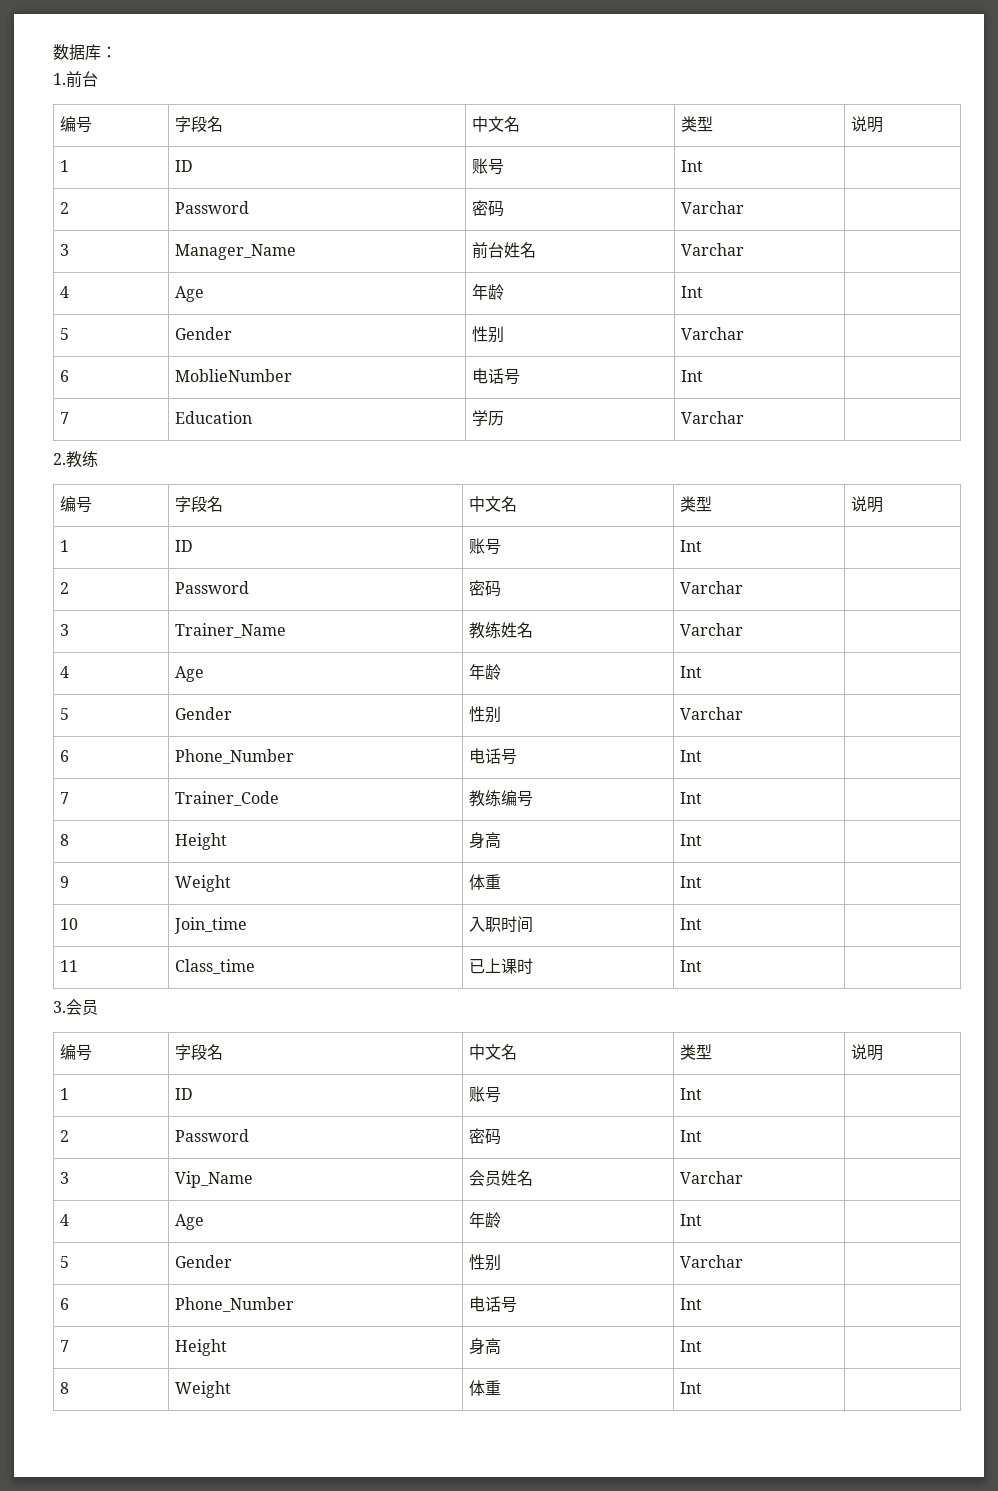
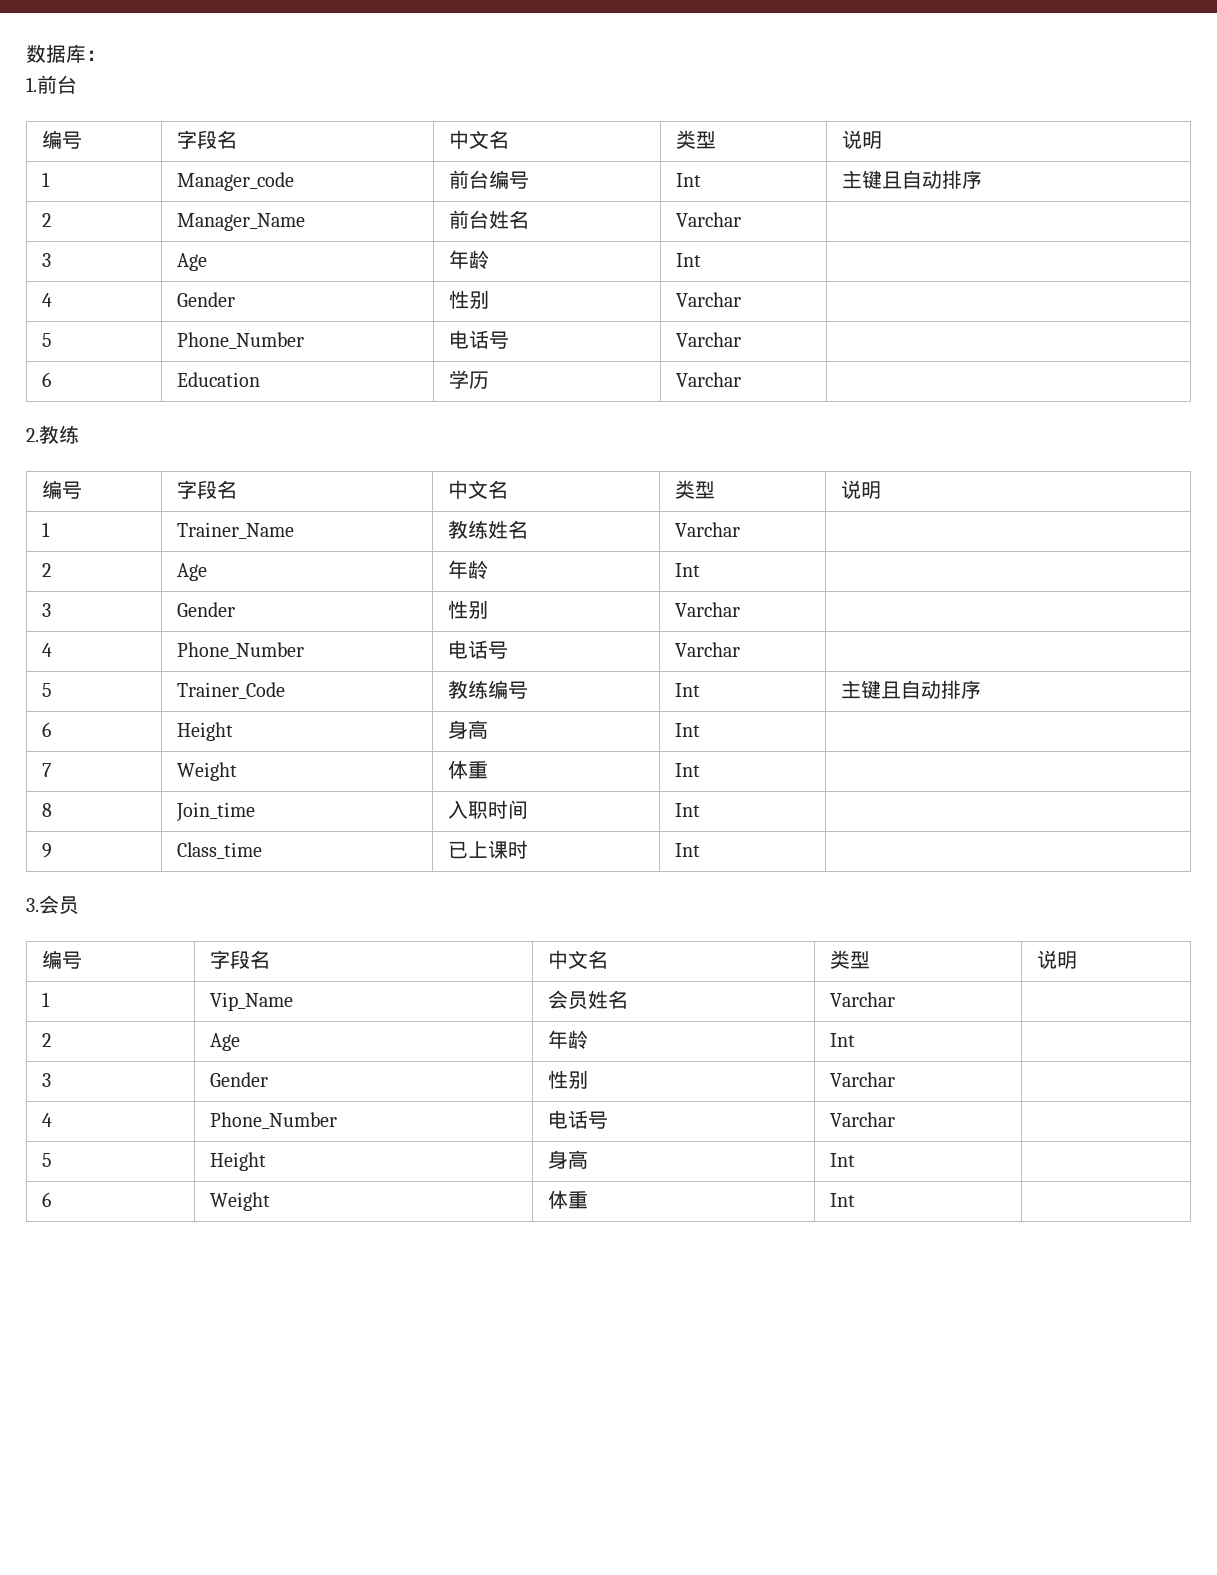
  1.前台
  编号 | 字段名 | 中文名 | 类型 | 说明
- 1 | ID | 账号 | Int |
- 2 | Password | 密码 | Varchar |
- 3 | Manager_Name | 前台姓名 | Varchar |
- 4 | Age | 年龄 | Int |
- 5 | Gender | 性别 | Varchar |
- 6 | MoblieNumber | 电话号 | Int |
- 7 | Education | 学历 | Varchar |
+ 1 | Manager_code | 前台编号 | Int | 主键且自动排序
+ 2 | Manager_Name | 前台姓名 | Varchar |
+ 3 | Age | 年龄 | Int |
+ 4 | Gender | 性别 | Varchar |
+ 5 | Phone_Number | 电话号 | Varchar |
+ 6 | Education | 学历 | Varchar |
  2.教练
  编号 | 字段名 | 中文名 | 类型 | 说明
- 1 | ID | 账号 | Int |
- 2 | Password | 密码 | Varchar |
- 3 | Trainer_Name | 教练姓名 | Varchar |
- 4 | Age | 年龄 | Int |
- 5 | Gender | 性别 | Varchar |
- 6 | Phone_Number | 电话号 | Int |
- 7 | Trainer_Code | 教练编号 | Int |
- 8 | Height | 身高 | Int |
- 9 | Weight | 体重 | Int |
+ 1 | Trainer_Name | 教练姓名 | Varchar |
+ 2 | Age | 年龄 | Int |
+ 3 | Gender | 性别 | Varchar |
+ 4 | Phone_Number | 电话号 | Varchar |
+ 5 | Trainer_Code | 教练编号 | Int | 主键且自动排序
+ 6 | Height | 身高 | Int |
+ 7 | Weight | 体重 | Int |
- 10 | Join_time | 入职时间 | Int |
+ 8 | Join_time | 入职时间 | Int |
- 11 | Class_time | 已上课时 | Int |
+ 9 | Class_time | 已上课时 | Int |
  3.会员
  编号 | 字段名 | 中文名 | 类型 | 说明
- 1 | ID | 账号 | Int |
- 2 | Password | 密码 | Int |
- 3 | Vip_Name | 会员姓名 | Varchar |
- 4 | Age | 年龄 | Int |
- 5 | Gender | 性别 | Varchar |
- 6 | Phone_Number | 电话号 | Int |
- 7 | Height | 身高 | Int |
- 8 | Weight | 体重 | Int |
+ 1 | Vip_Name | 会员姓名 | Varchar |
+ 2 | Age | 年龄 | Int |
+ 3 | Gender | 性别 | Varchar |
+ 4 | Phone_Number | 电话号 | Varchar |
+ 5 | Height | 身高 | Int |
+ 6 | Weight | 体重 | Int |

